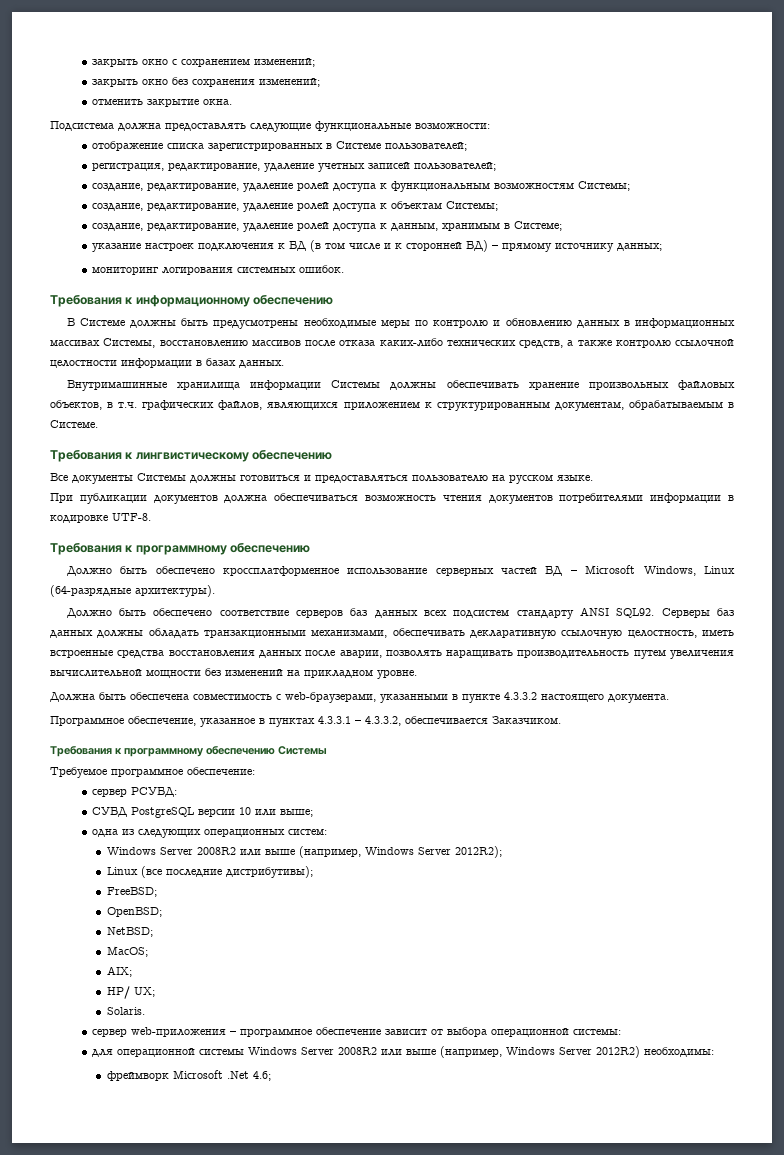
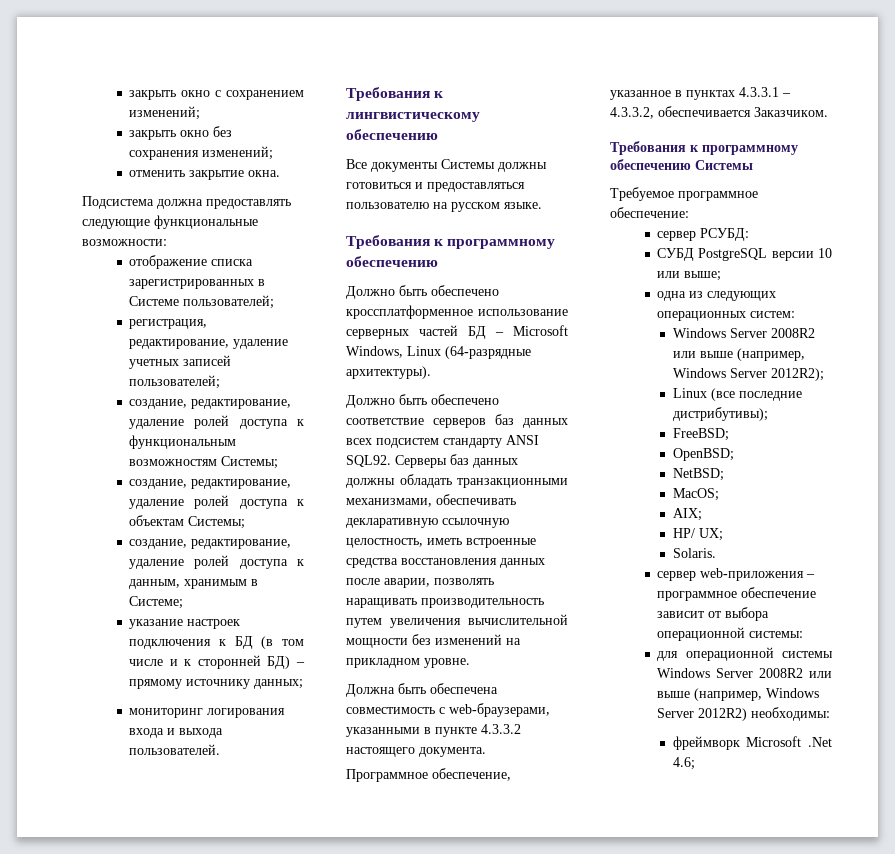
- мониторинг логирования системных ошибок.
- Требования к информационному обеспечению
- В Системе должны быть предусмотрены необходимые меры по контролю и обновлению данных в информационных массивах Системы, восстановлению массивов после отказа каких-либо технических средств, а также контролю ссылочной целостности информации в базах данных.
- Внутримашинные хранилища информации Системы должны обеспечивать хранение произвольных файловых объектов, в т.ч. графических файлов, являющихся приложением к структурированным документам, обрабатываемым в Системе.
+ мониторинг логирования входа и выхода пользователей.
- При публикации документов должна обеспечиваться возможность чтения документов потребителями информации в кодировке UTF-8.

